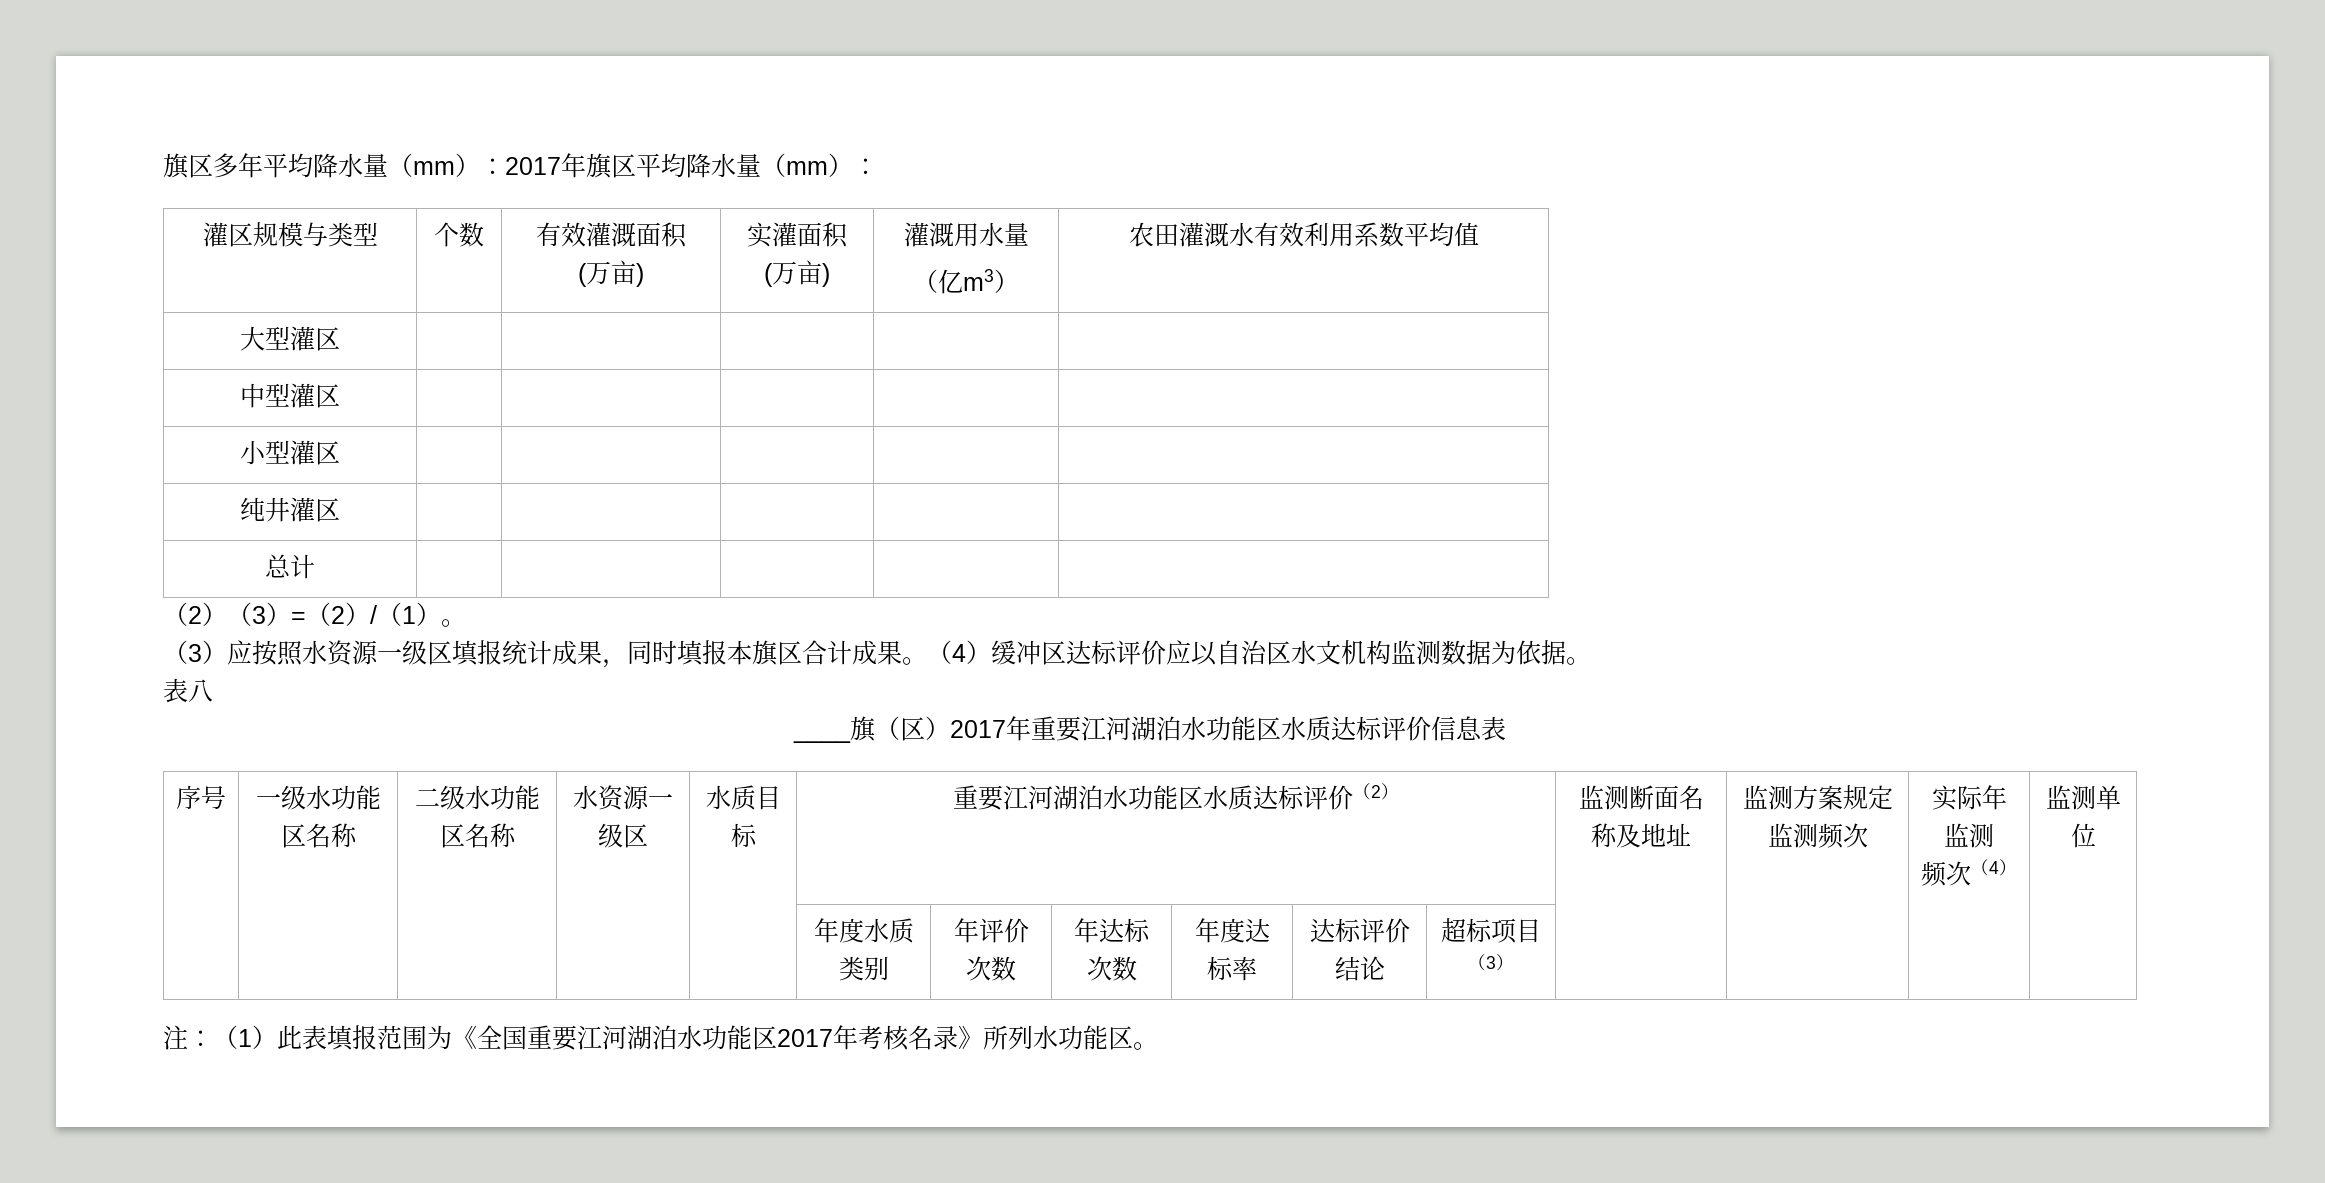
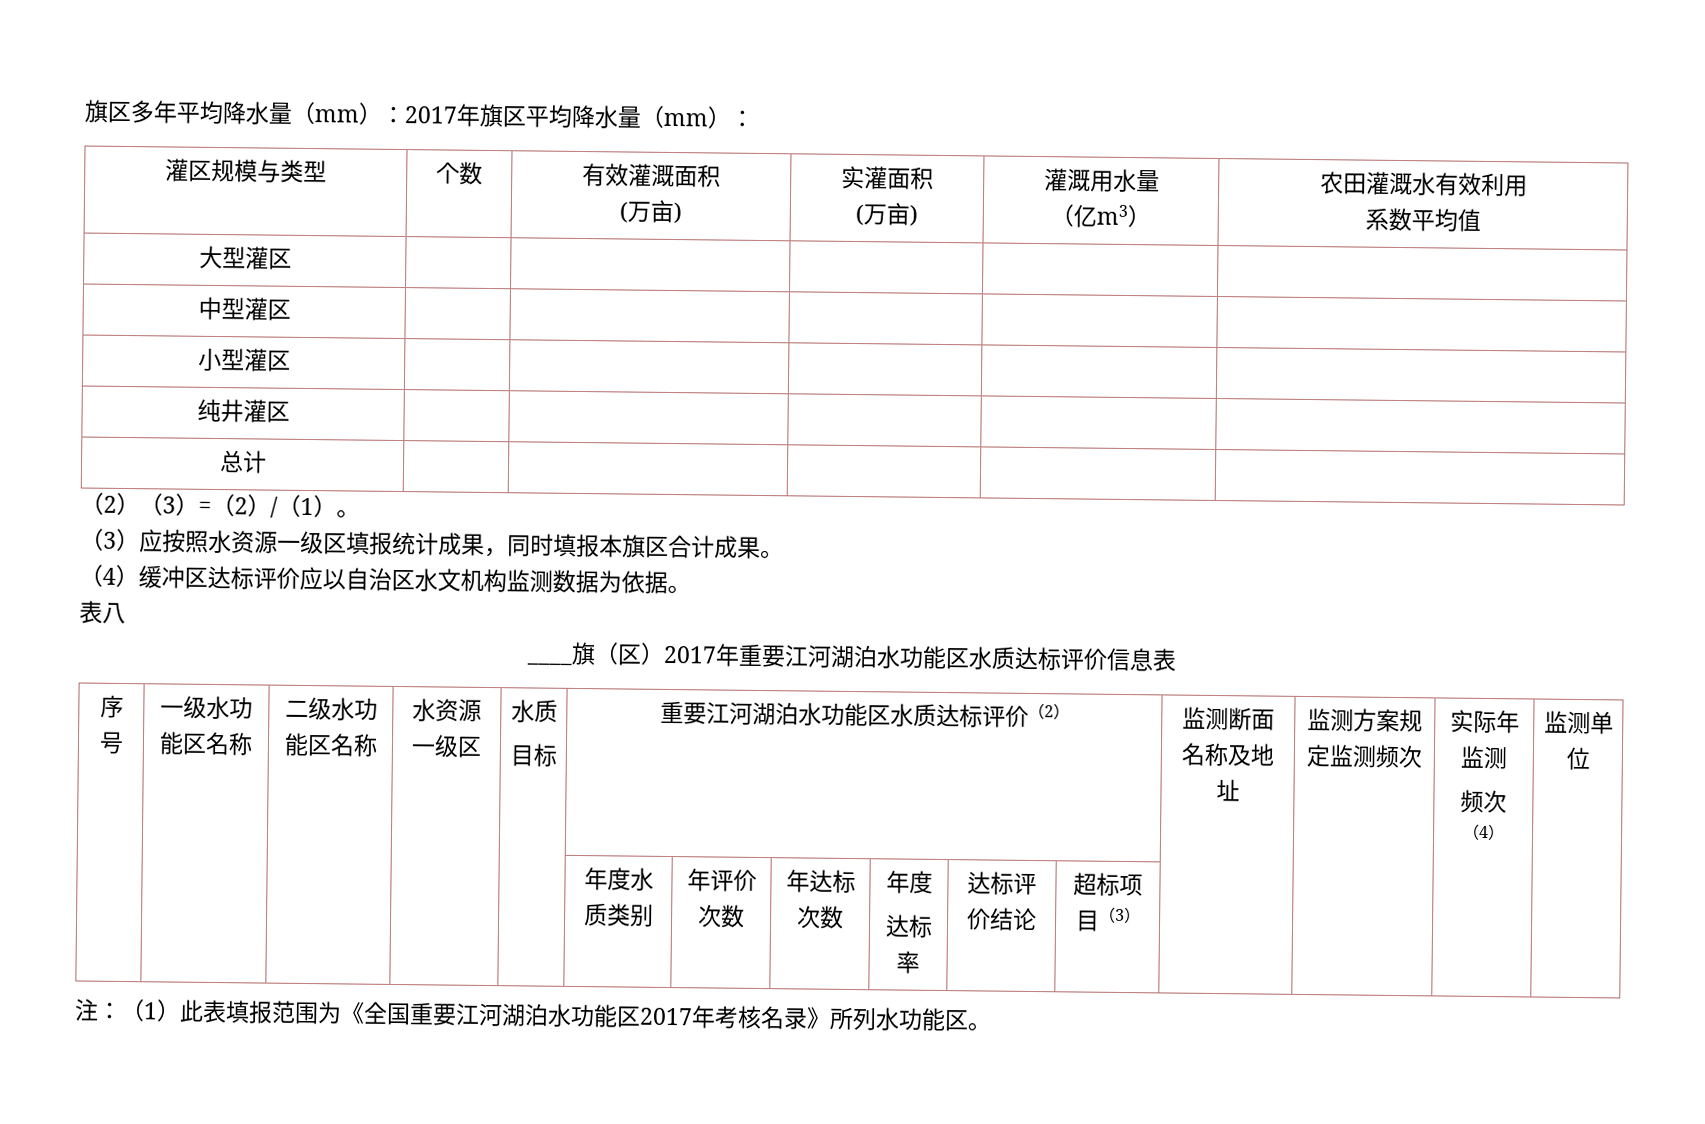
  灌区规模与类型 | 个数 | 有效灌溉面积
  (万亩) | 实灌面积
  (万亩) | 灌溉用水量
- （亿m3） | 农田灌溉水有效利用系数平均值
+ （亿m3） | 农田灌溉水有效利用
+ 系数平均值
- （3）应按照水资源一级区填报统计成果，同时填报本旗区合计成果。（4）缓冲区达标评价应以自治区水文机构监测数据为依据。
+ （3）应按照水资源一级区填报统计成果，同时填报本旗区合计成果。
+ （4）缓冲区达标评价应以自治区水文机构监测数据为依据。
- 水资源一级区 | 水质目标
+ 水资源一级区 | 水质
+ 目标
- | | | | | 年度水质类别 | 年评价次数 | 年达标次数 | 年度达标率 | 达标评价结论 | 超标项目（3） | | | |
+ | | | | | 年度水质类别 | 年评价次数 | 年达标次数 | 年度
+ 达标率 | 达标评价结论 | 超标项目（3） | | | |

